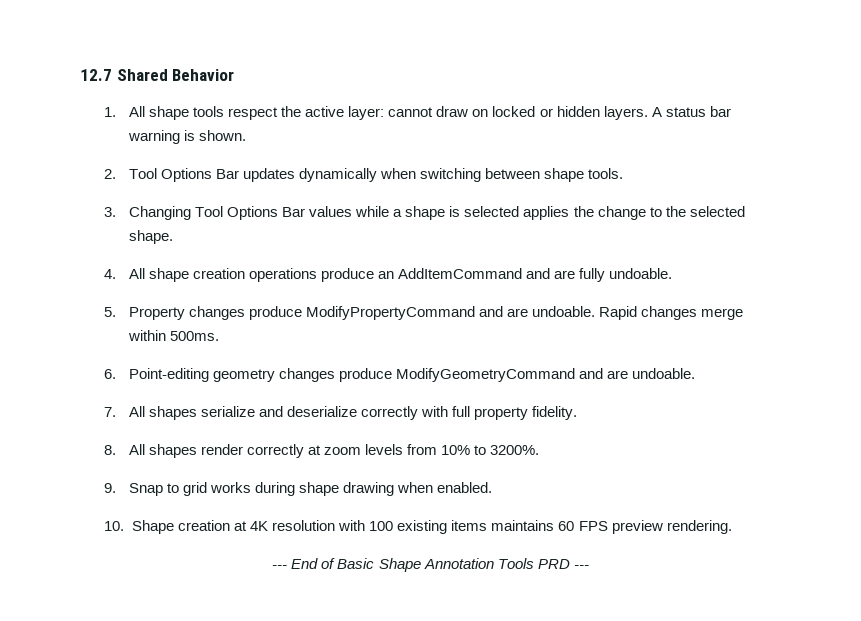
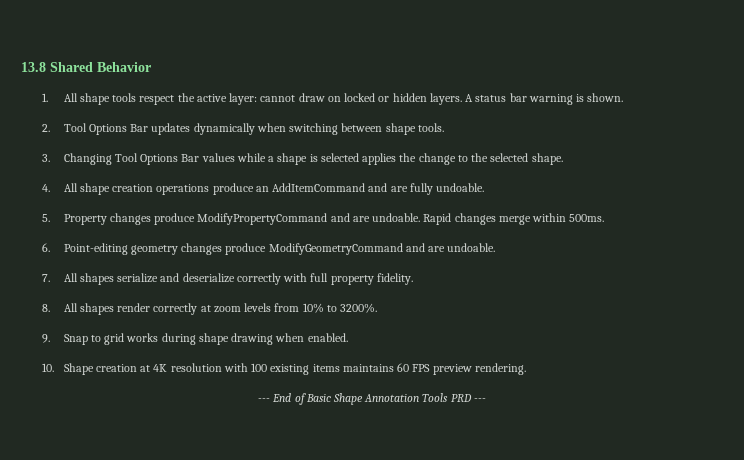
- 12.7 Shared Behavior
+ 13.8 Shared Behavior

